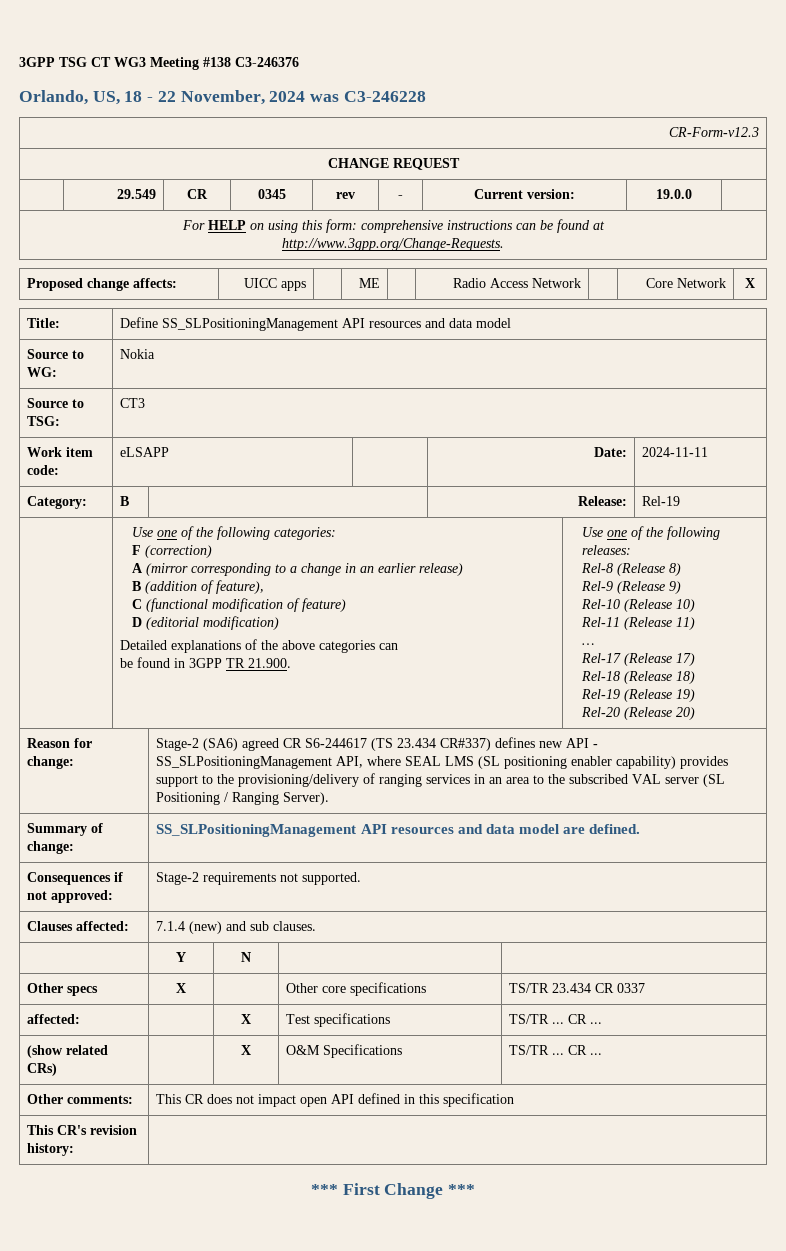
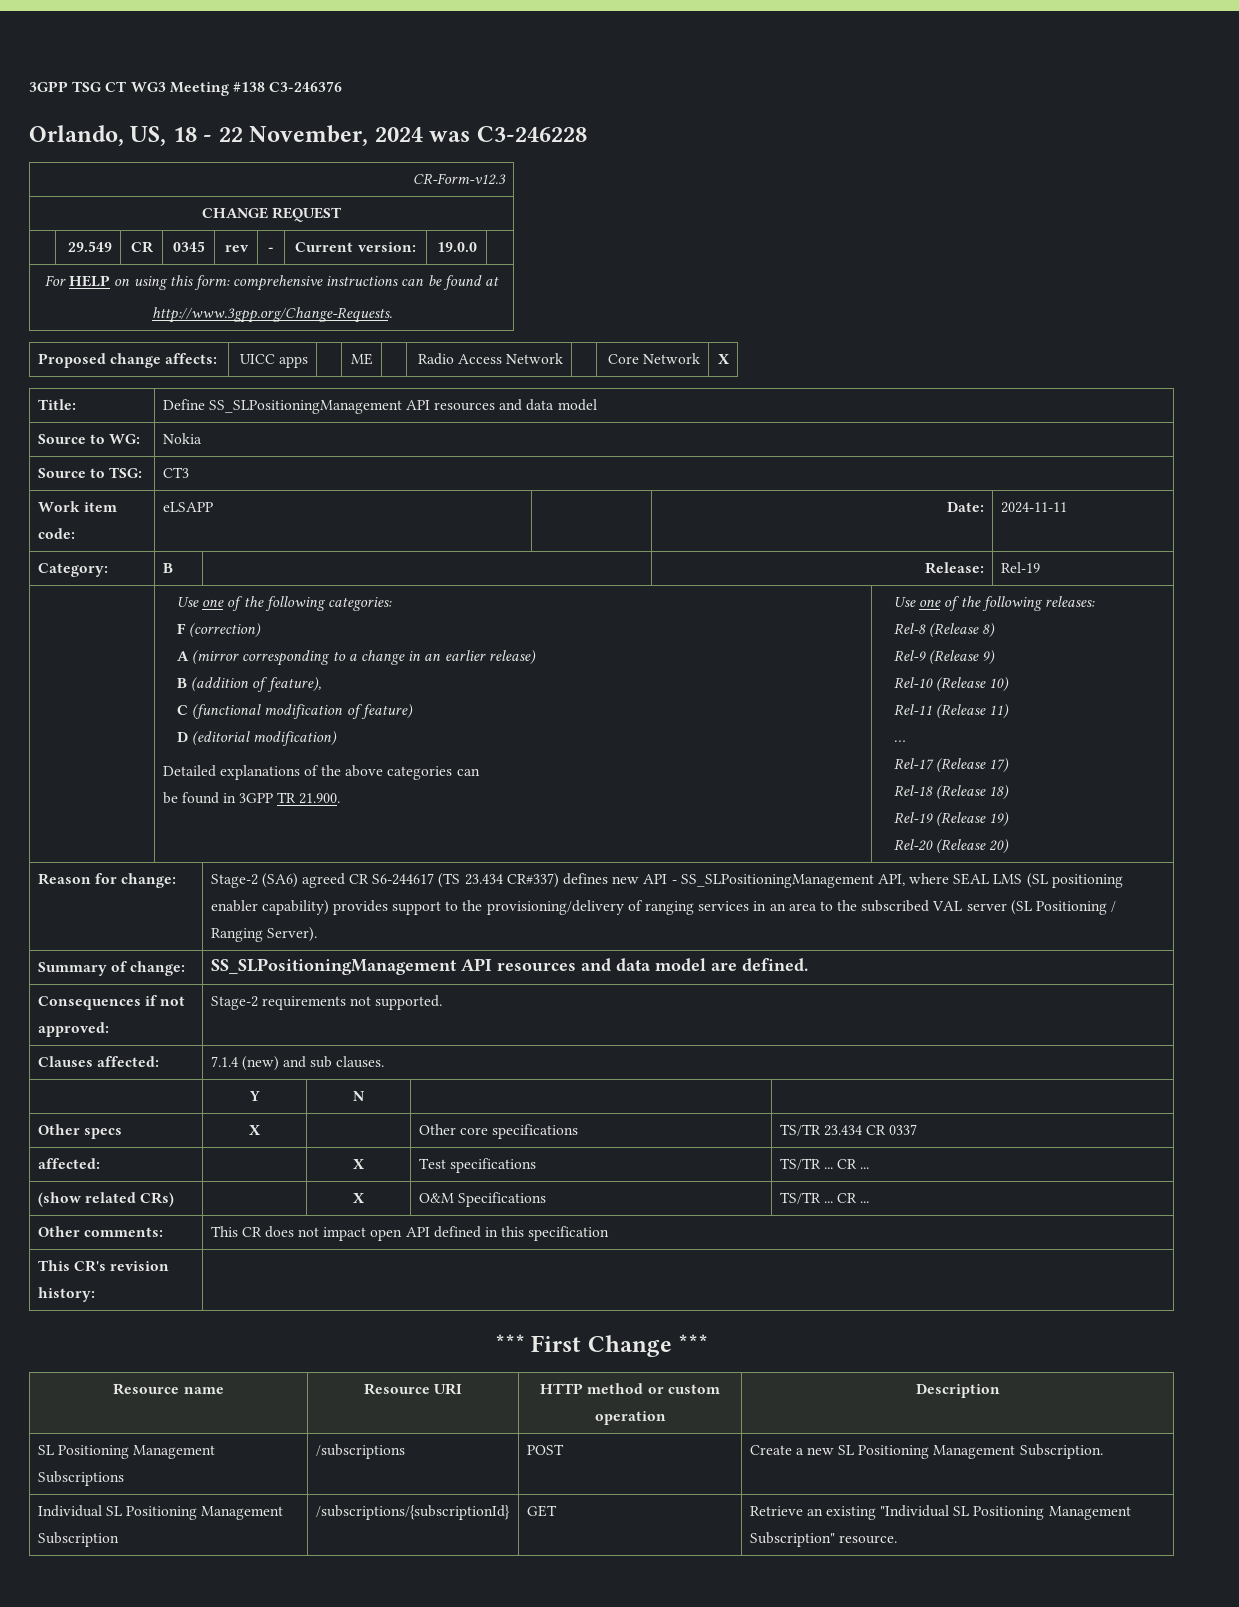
+ Resource name | Resource URI | HTTP method or custom operation | Description
+ SL Positioning Management Subscriptions | /subscriptions | POST | Create a new SL Positioning Management Subscription.
+ Individual SL Positioning Management Subscription | /subscriptions/{subscriptionId} | GET | Retrieve an existing "Individual SL Positioning Management Subscription" resource.

